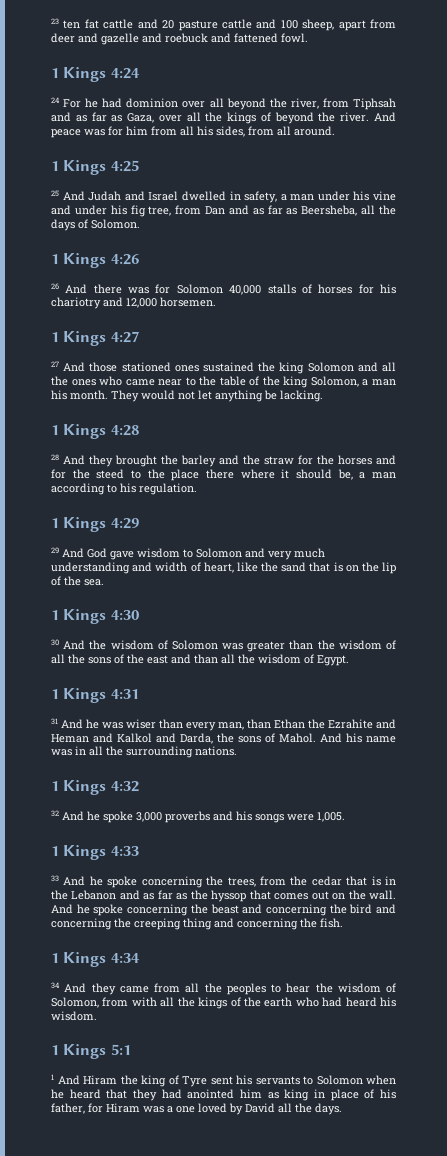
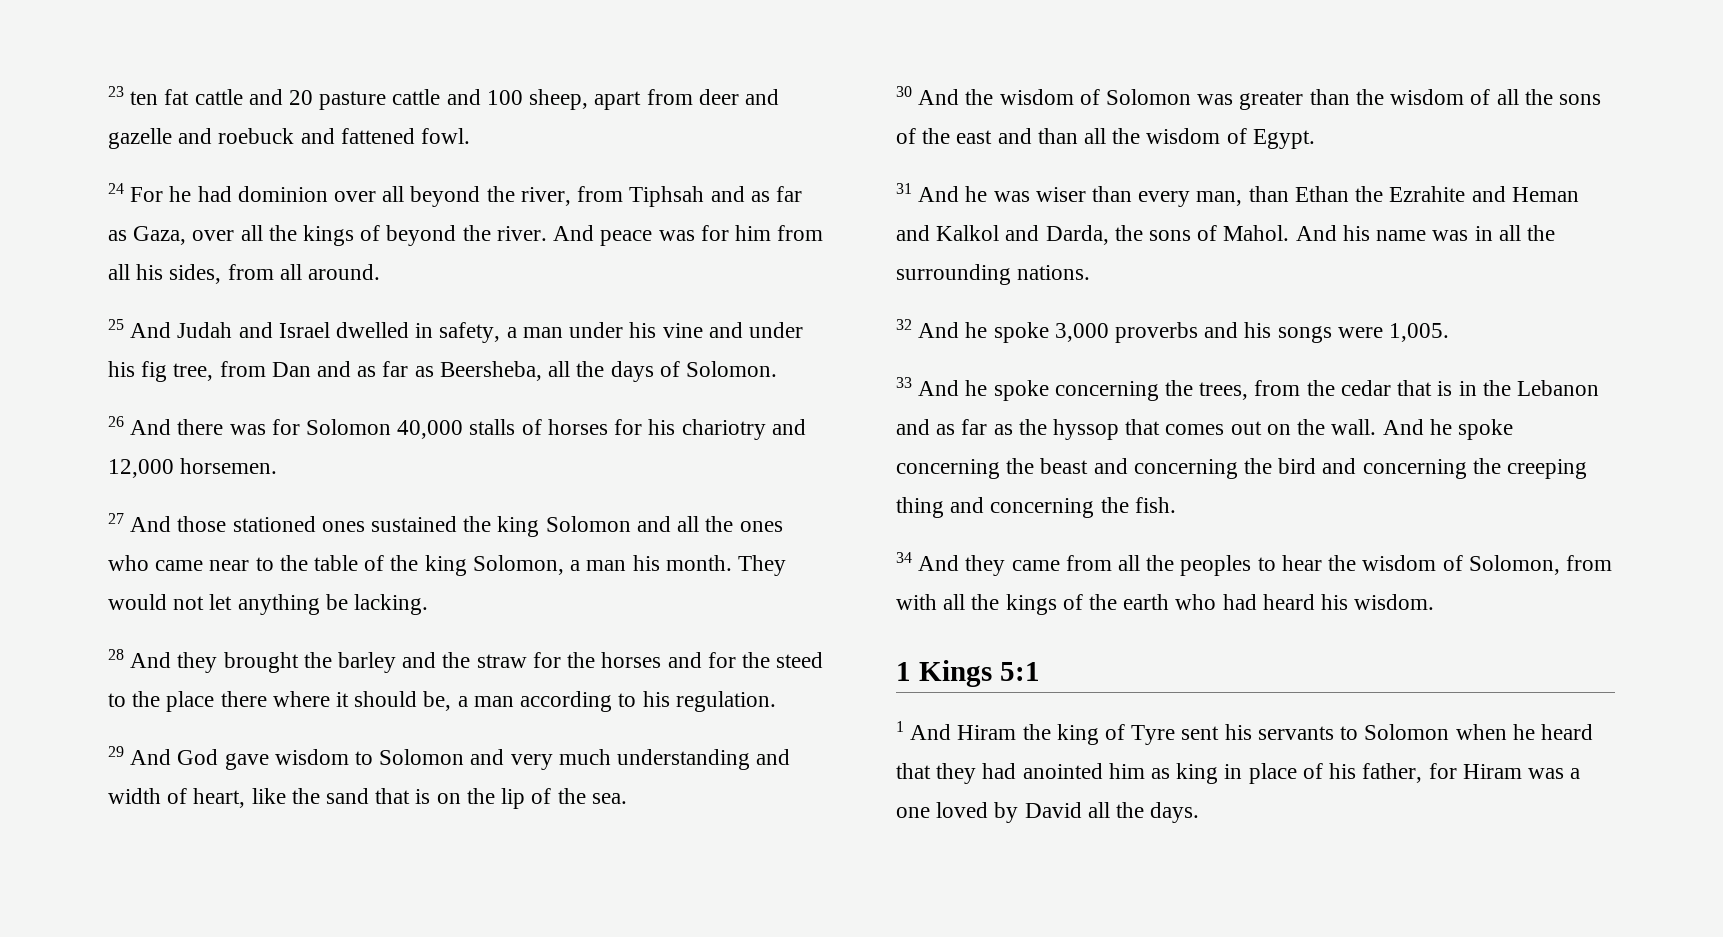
- 1 Kings 4:24
- 1 Kings 4:25
- 1 Kings 4:26
- 1 Kings 4:27
- 1 Kings 4:28
- 1 Kings 4:29
- 1 Kings 4:30
- 1 Kings 4:31
- 1 Kings 4:32
- 1 Kings 4:33
- 1 Kings 4:34

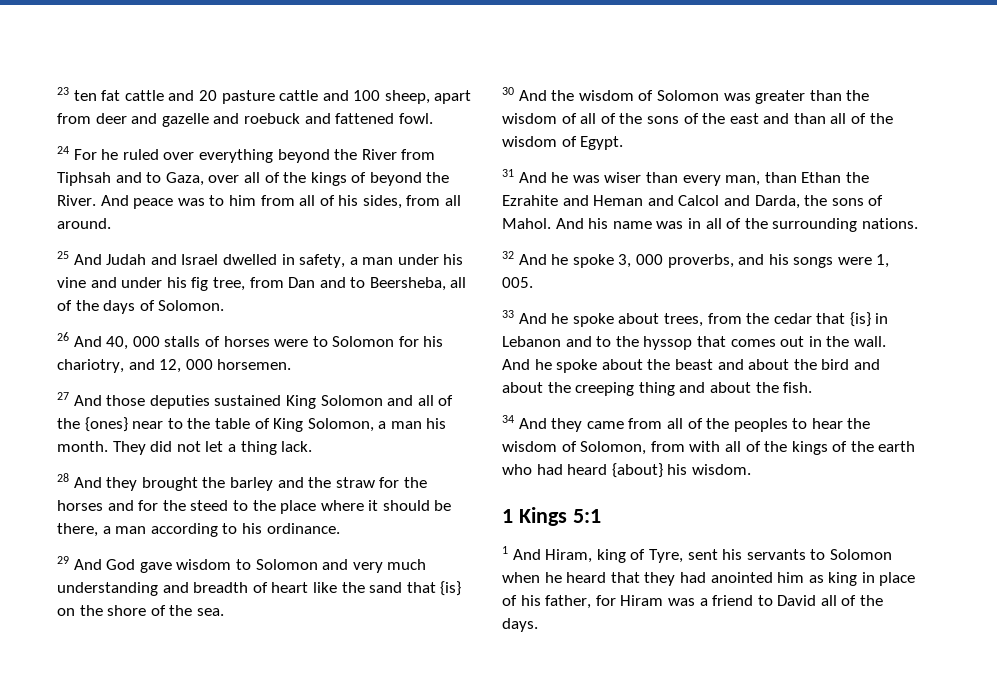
- 24 For he had dominion over all beyond the river, from Tiphsah and as far as Gaza, over all the kings of beyond the river.
+ 24 For he ruled over everything beyond the River from Tiphsah and to Gaza, over all of the kings of beyond the River.
- And peace was for him from all his sides, from all around.
+ And peace was to him from all of his sides, from all around.
- 25 And Judah and Israel dwelled in safety, a man under his vine and under his fig tree, from Dan and as far as Beersheba, all the days of Solomon.
+ 25 And Judah and Israel dwelled in safety, a man under his vine and under his fig tree, from Dan and to Beersheba, all of the days of Solomon.
- 26 And there was for Solomon 40,000 stalls of horses for his chariotry and 12,000 horsemen.
- 27 And those stationed ones sustained the king Solomon and all the ones who came near to the table of the king Solomon, a man his month.
+ 26 And 40, 000 stalls of horses were to Solomon for his chariotry, and 12, 000 horsemen.
+ 27 And those deputies sustained King Solomon and all of the {ones} near to the table of King Solomon, a man his month.
- They would not let anything be lacking.
+ They did not let a thing lack.
- 28 And they brought the barley and the straw for the horses and for the steed to the place there where it should be, a man according to his regulation.
+ 28 And they brought the barley and the straw for the horses and for the steed to the place where it should be there, a man according to his ordinance.
- 29 And God gave wisdom to Solomon and very much understanding and width of heart, like the sand that is on the lip of the sea.
+ 29 And God gave wisdom to Solomon and very much understanding and breadth of heart like the sand that {is} on the shore of the sea.
- 30 And the wisdom of Solomon was greater than the wisdom of all the sons of the east and than all the wisdom of Egypt.
+ 30 And the wisdom of Solomon was greater than the wisdom of all of the sons of the east and than all of the wisdom of Egypt.
- 31 And he was wiser than every man, than Ethan the Ezrahite and Heman and Kalkol and Darda, the sons of Mahol.
+ 31 And he was wiser than every man, than Ethan the Ezrahite and Heman and Calcol and Darda, the sons of Mahol.
- And his name was in all the surrounding nations.
+ And his name was in all of the surrounding nations.
- 32 And he spoke 3,000 proverbs and his songs were 1,005.
+ 32 And he spoke 3, 000 proverbs, and his songs were 1, 005.
- 33 And he spoke concerning the trees, from the cedar that is in the Lebanon and as far as the hyssop that comes out on the wall.
+ 33 And he spoke about trees, from the cedar that {is} in Lebanon and to the hyssop that comes out in the wall.
- And he spoke concerning the beast and concerning the bird and concerning the creeping thing and concerning the fish.
+ And he spoke about the beast and about the bird and about the creeping thing and about the fish.
- 34 And they came from all the peoples to hear the wisdom of Solomon, from with all the kings of the earth who had heard his wisdom.
+ 34 And they came from all of the peoples to hear the wisdom of Solomon, from with all of the kings of the earth who had heard {about} his wisdom.
- 1 And Hiram the king of Tyre sent his servants to Solomon when he heard that they had anointed him as king in place of his father, for Hiram was a one loved by David all the days.
+ 1 And Hiram, king of Tyre, sent his servants to Solomon when he heard that they had anointed him as king in place of his father, for Hiram was a friend to David all of the days.

